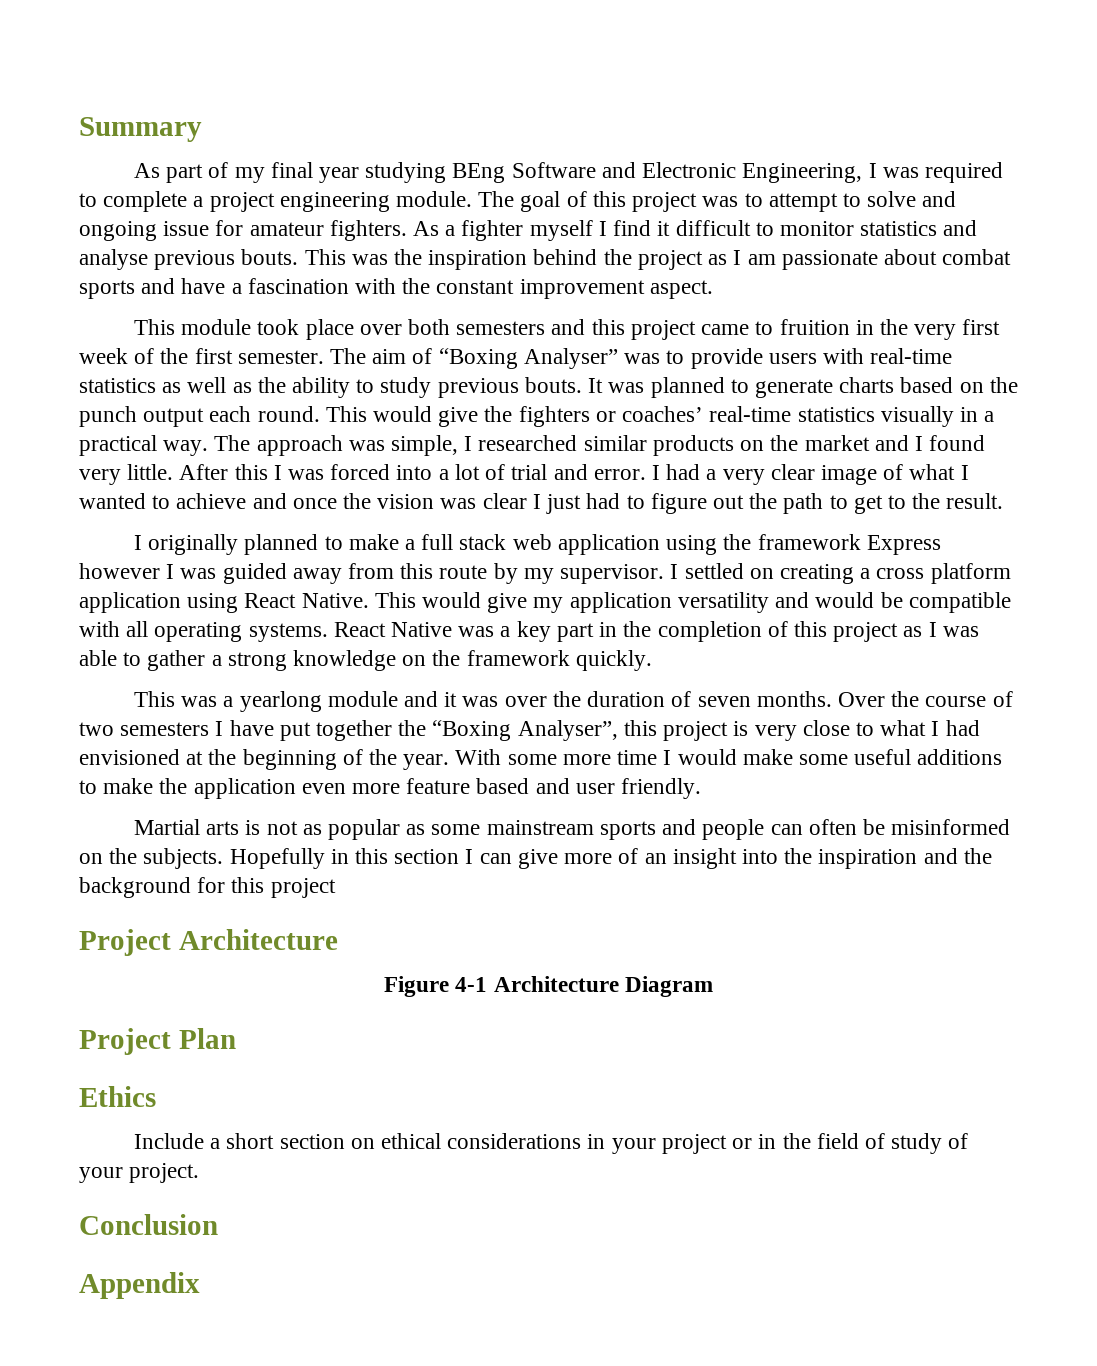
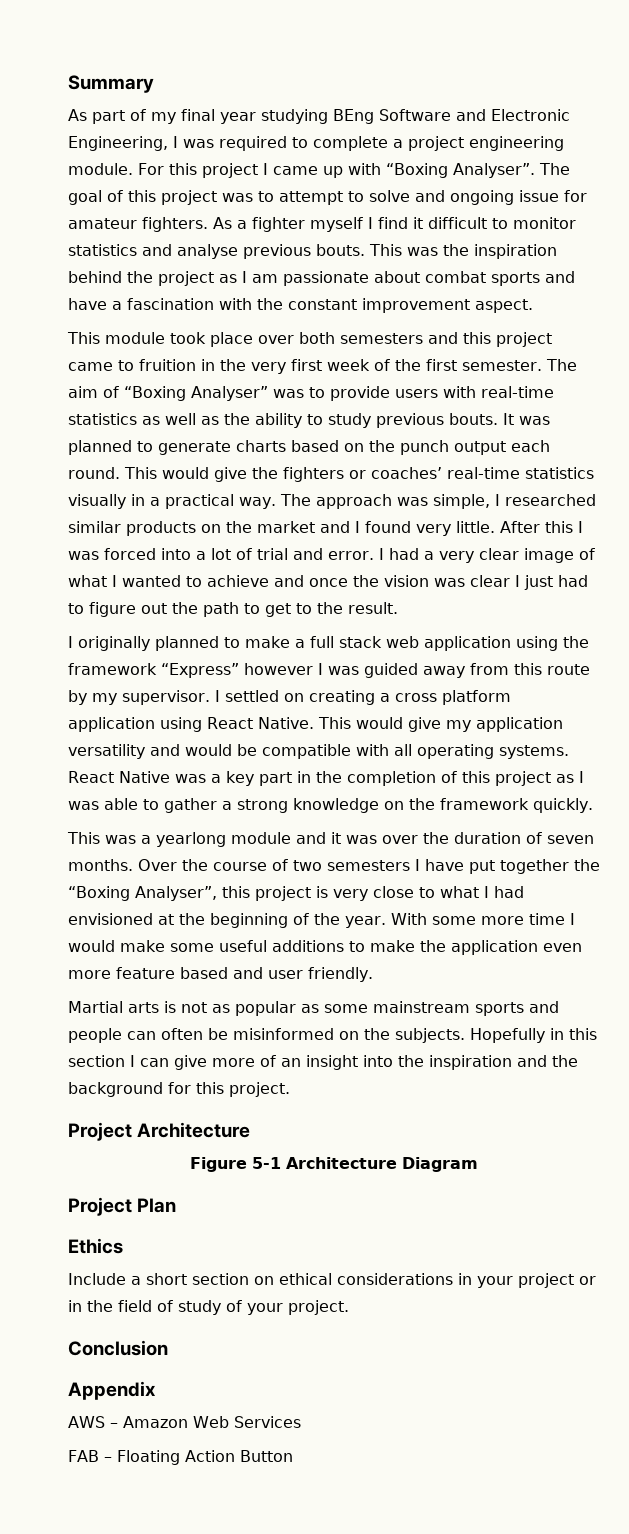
+ For this project I came up with “Boxing Analyser”.
- I originally planned to make a full stack web application using the framework Express however I was guided away from this route by my supervisor.
+ I originally planned to make a full stack web application using the framework “Express” however I was guided away from this route by my supervisor.
- Hopefully in this section I can give more of an insight into the inspiration and the background for this project
+ Hopefully in this section I can give more of an insight into the inspiration and the background for this project.
- Figure 4-1 Architecture Diagram
+ Figure 5-1 Architecture Diagram
+ AWS – Amazon Web Services
+ FAB – Floating Action Button

